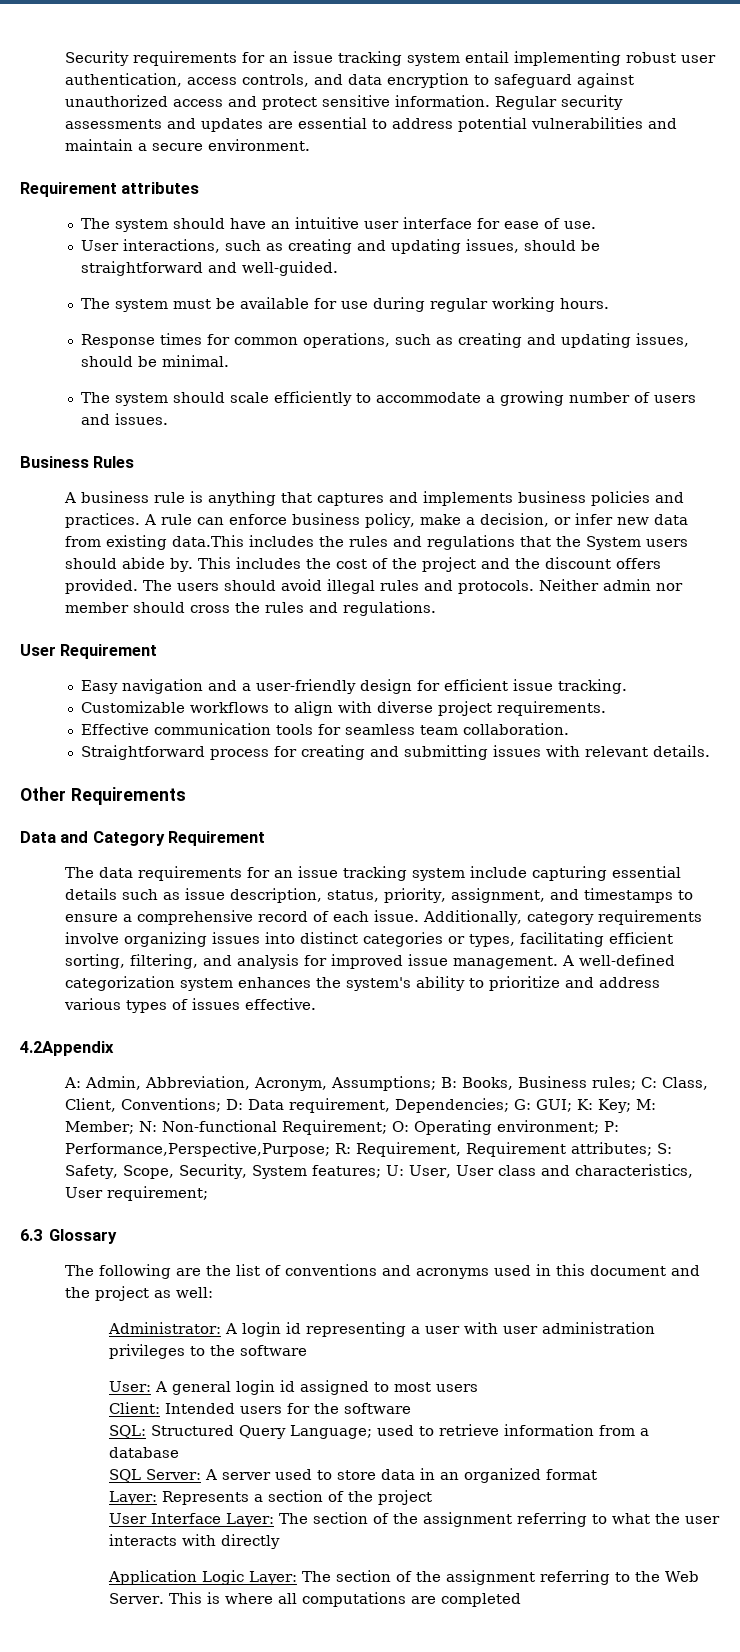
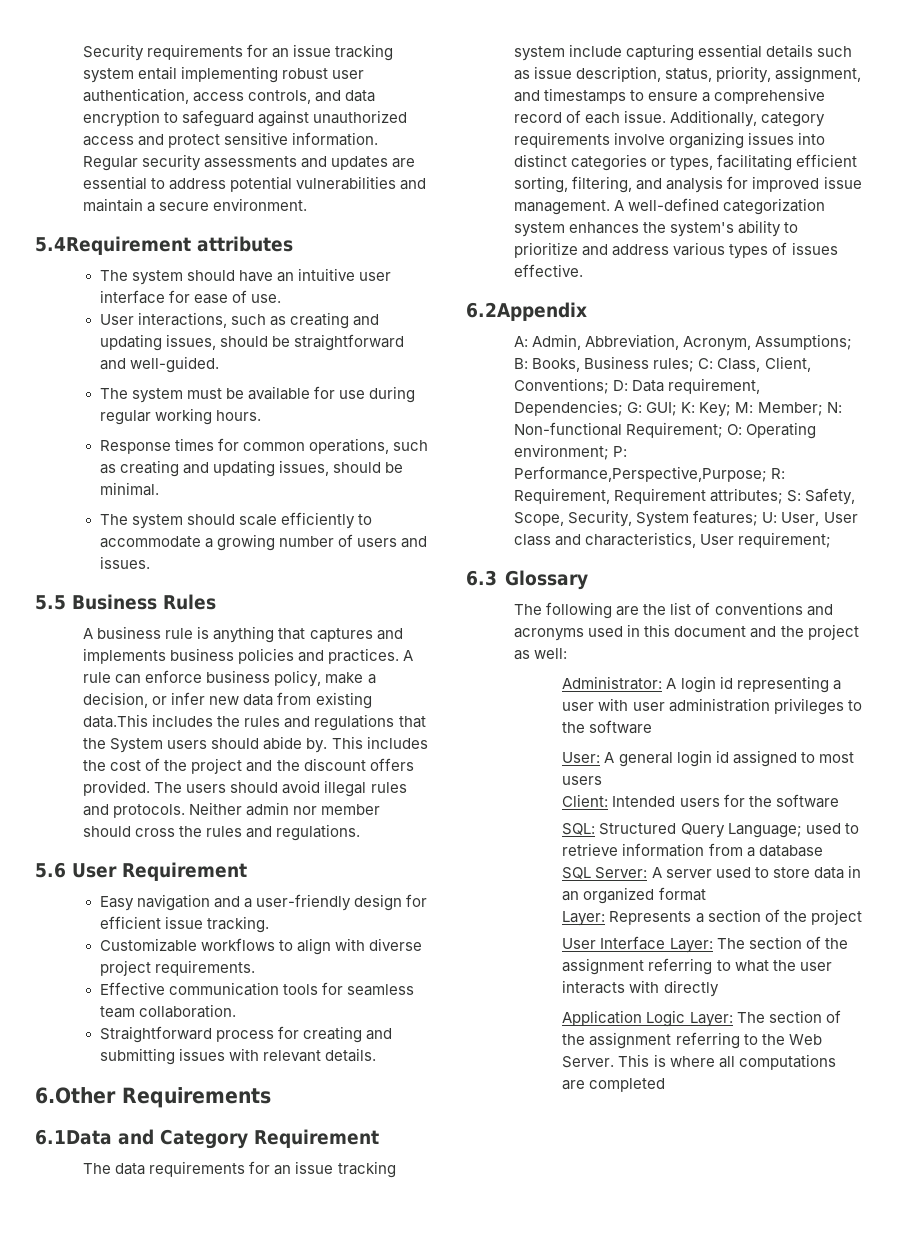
- Requirement attributes
+ 5.4Requirement attributes
- Business Rules
+ 5.5 Business Rules
- User Requirement
+ 5.6 User Requirement
- Other Requirements
+ 6.Other Requirements
- Data and Category Requirement
+ 6.1Data and Category Requirement
- 4.2Appendix
+ 6.2Appendix

